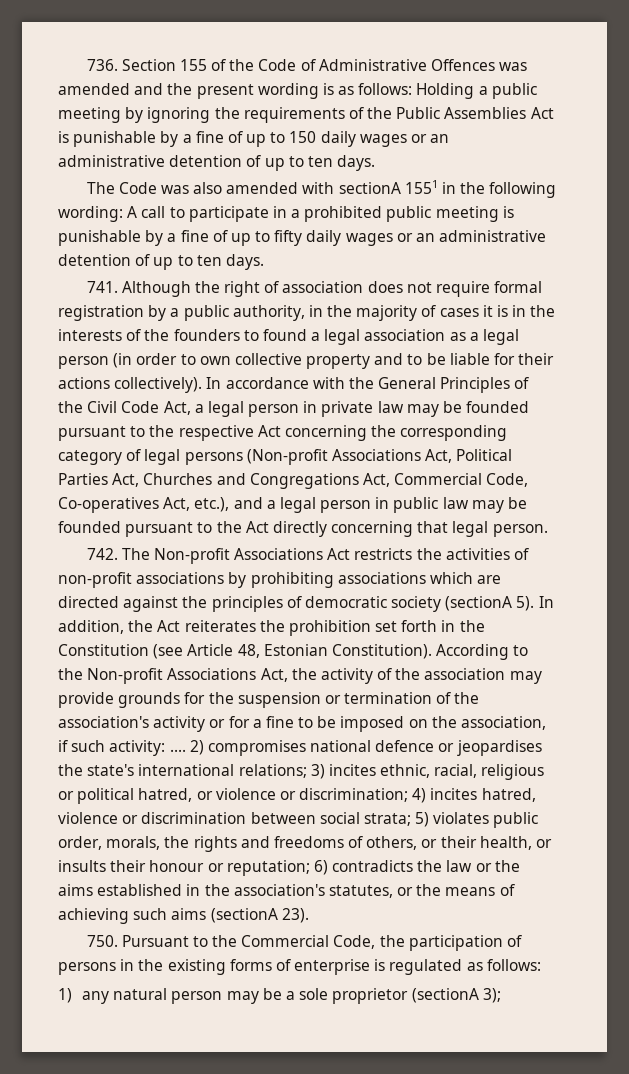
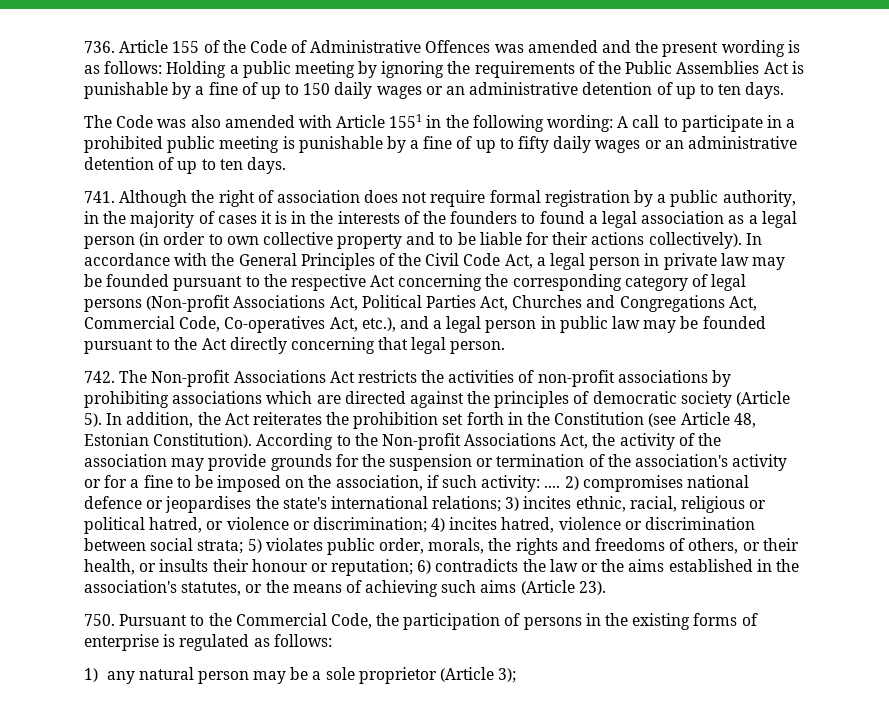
- 736. Section 155 of the Code of Administrative Offences was amended and the present wording is as follows: Holding a public meeting by ignoring the requirements of the Public Assemblies Act is punishable by a fine of up to 150 daily wages or an administrative detention of up to ten days.
+ 736. Article 155 of the Code of Administrative Offences was amended and the present wording is as follows: Holding a public meeting by ignoring the requirements of the Public Assemblies Act is punishable by a fine of up to 150 daily wages or an administrative detention of up to ten days.
- The Code was also amended with sectionA 1551 in the following wording: A call to participate in a prohibited public meeting is punishable by a fine of up to fifty daily wages or an administrative detention of up to ten days.
+ The Code was also amended with Article 1551 in the following wording: A call to participate in a prohibited public meeting is punishable by a fine of up to fifty daily wages or an administrative detention of up to ten days.
- 742. The Non-profit Associations Act restricts the activities of non-profit associations by prohibiting associations which are directed against the principles of democratic society (sectionA 5).
+ 742. The Non-profit Associations Act restricts the activities of non-profit associations by prohibiting associations which are directed against the principles of democratic society (Article 5).
- 6) contradicts the law or the aims established in the association's statutes, or the means of achieving such aims (sectionA 23).
+ 6) contradicts the law or the aims established in the association's statutes, or the means of achieving such aims (Article 23).
- 1) any natural person may be a sole proprietor (sectionA 3);
+ 1) any natural person may be a sole proprietor (Article 3);

